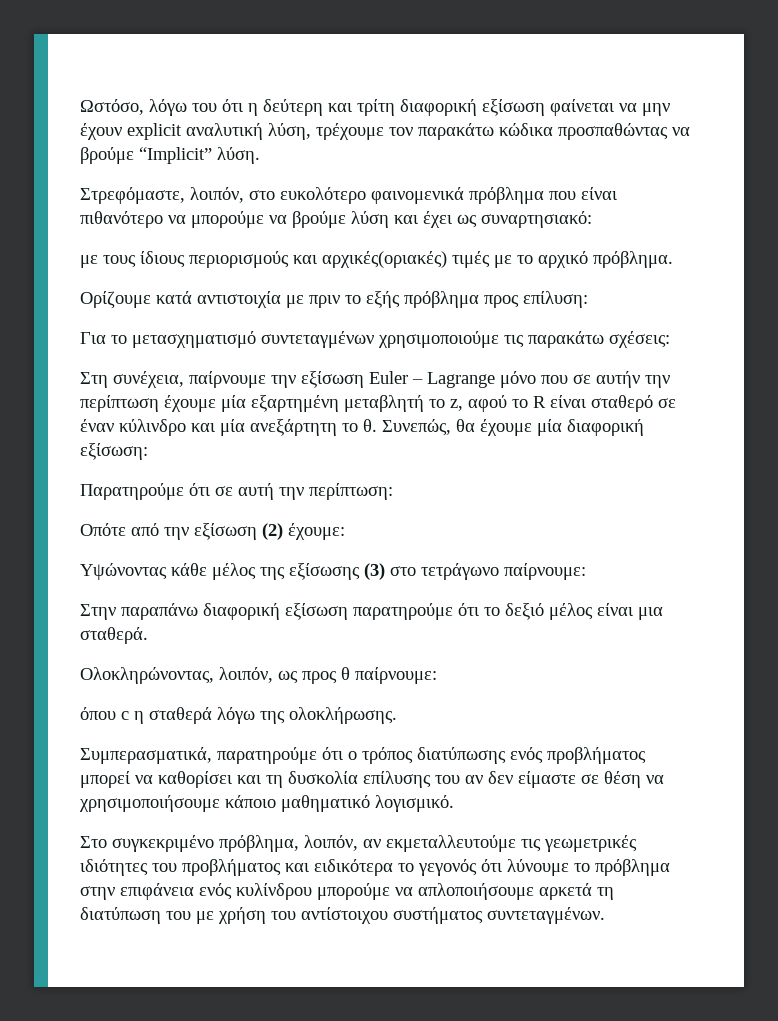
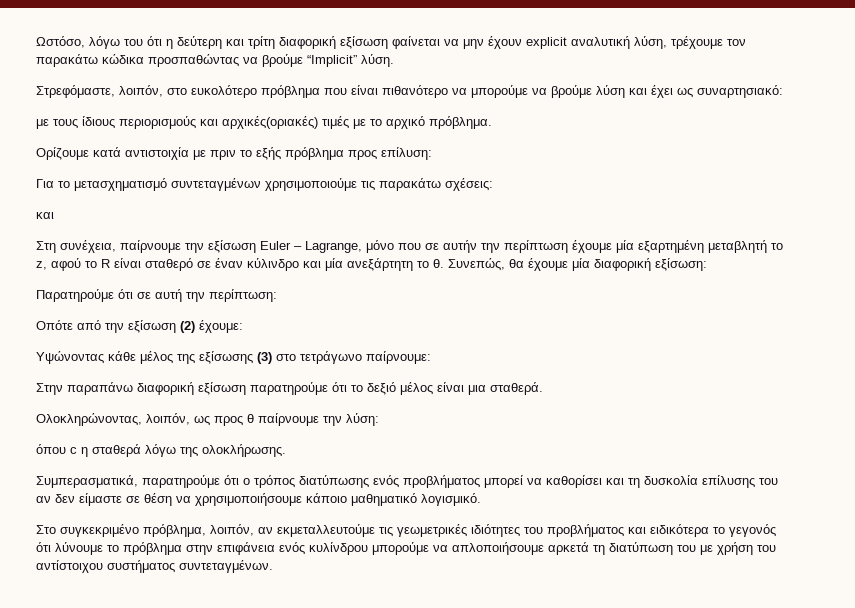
- Στρεφόμαστε, λοιπόν, στο ευκολότερο φαινομενικά πρόβλημα που είναι πιθανότερο να μπορούμε να βρούμε λύση και έχει ως συναρτησιακό:
+ Στρεφόμαστε, λοιπόν, στο ευκολότερο πρόβλημα που είναι πιθανότερο να μπορούμε να βρούμε λύση και έχει ως συναρτησιακό:
  Για το μετασχηματισμό συντεταγμένων χρησιμοποιούμε τις παρακάτω σχέσεις:
+ και
- Στη συνέχεια, παίρνουμε την εξίσωση Euler – Lagrange μόνο που σε αυτήν την περίπτωση έχουμε μία εξαρτημένη μεταβλητή το z, αφού το R είναι σταθερό σε έναν κύλινδρο και μία ανεξάρτητη το θ.
+ Στη συνέχεια, παίρνουμε την εξίσωση Euler – Lagrange, μόνο που σε αυτήν την περίπτωση έχουμε μία εξαρτημένη μεταβλητή το z, αφού το R είναι σταθερό σε έναν κύλινδρο και μία ανεξάρτητη το θ.
- Ολοκληρώνοντας, λοιπόν, ως προς θ παίρνουμε:
+ Ολοκληρώνοντας, λοιπόν, ως προς θ παίρνουμε την λύση:

